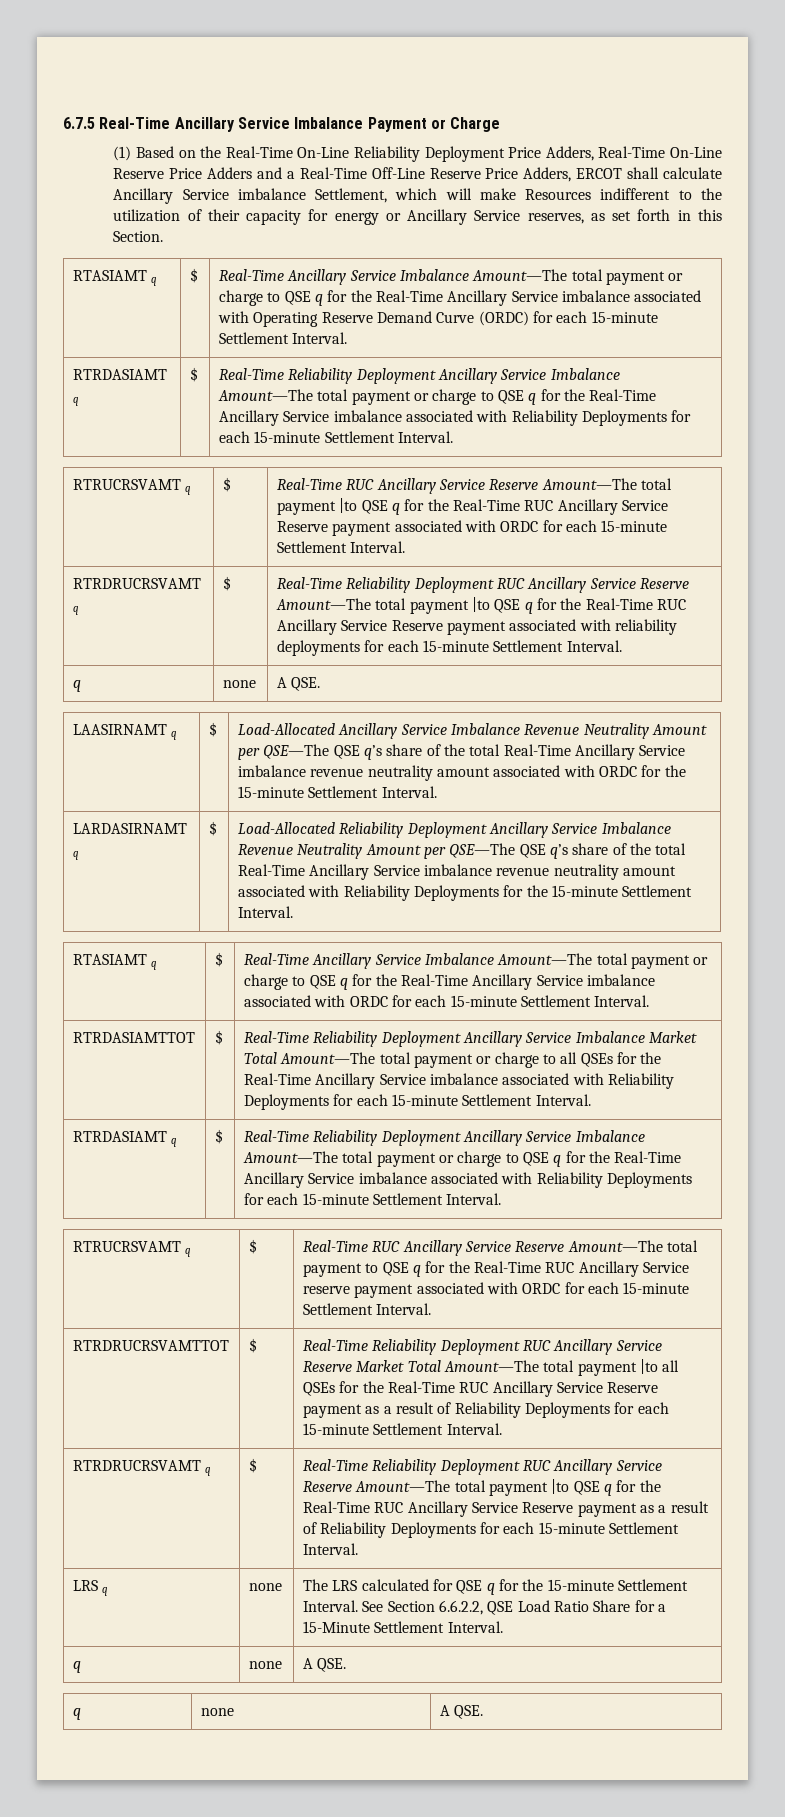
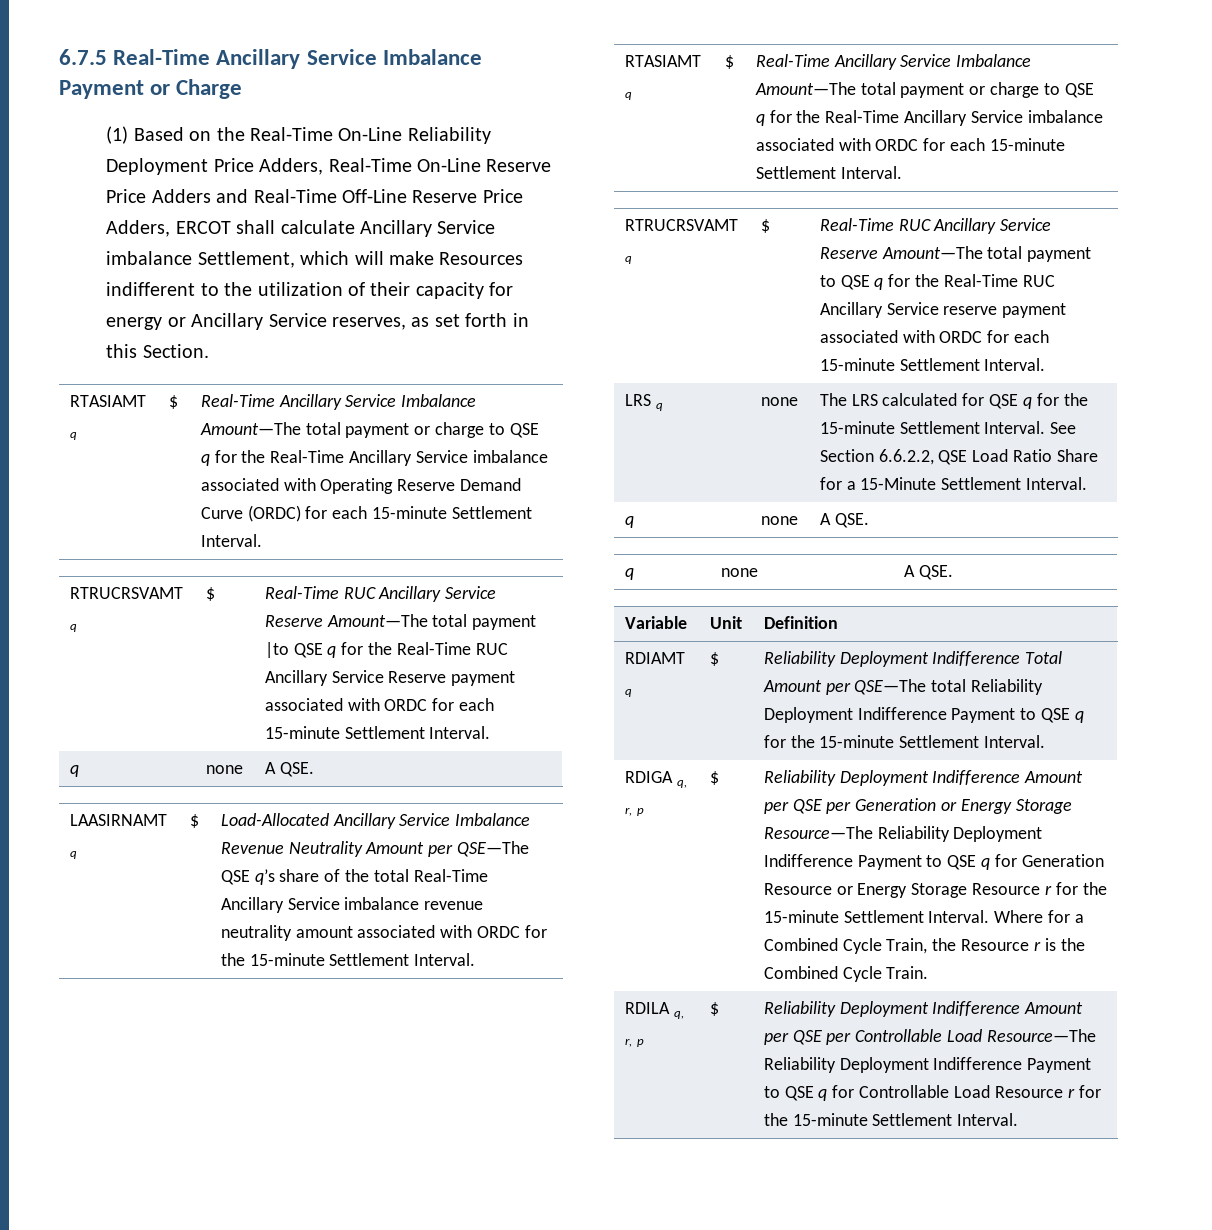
- (1) Based on the Real-Time On-Line Reliability Deployment Price Adders, Real-Time On-Line Reserve Price Adders and a Real-Time Off-Line Reserve Price Adders, ERCOT shall calculate Ancillary Service imbalance Settlement, which will make Resources indifferent to the utilization of their capacity for energy or Ancillary Service reserves, as set forth in this Section.
+ (1) Based on the Real-Time On-Line Reliability Deployment Price Adders, Real-Time On-Line Reserve Price Adders and Real-Time Off-Line Reserve Price Adders, ERCOT shall calculate Ancillary Service imbalance Settlement, which will make Resources indifferent to the utilization of their capacity for energy or Ancillary Service reserves, as set forth in this Section.
  RTASIAMT q | $ | Real-Time Ancillary Service Imbalance Amount—The total payment or charge to QSE q for the Real-Time Ancillary Service imbalance associated with Operating Reserve Demand Curve (ORDC) for each 15-minute Settlement Interval.
- RTRDASIAMT q | $ | Real-Time Reliability Deployment Ancillary Service Imbalance Amount—The total payment or charge to QSE q for the Real-Time Ancillary Service imbalance associated with Reliability Deployments for each 15-minute Settlement Interval.
- RTRDRUCRSVAMT q | $ | Real-Time Reliability Deployment RUC Ancillary Service Reserve Amount—The total payment |to QSE q for the Real-Time RUC Ancillary Service Reserve payment associated with reliability deployments for each 15-minute Settlement Interval.
- LARDASIRNAMT q | $ | Load-Allocated Reliability Deployment Ancillary Service Imbalance Revenue Neutrality Amount per QSE—The QSE q’s share of the total Real-Time Ancillary Service imbalance revenue neutrality amount associated with Reliability Deployments for the 15-minute Settlement Interval.
- RTRDASIAMTTOT | $ | Real-Time Reliability Deployment Ancillary Service Imbalance Market Total Amount—The total payment or charge to all QSEs for the Real-Time Ancillary Service imbalance associated with Reliability Deployments for each 15-minute Settlement Interval.
- RTRDASIAMT q | $ | Real-Time Reliability Deployment Ancillary Service Imbalance Amount—The total payment or charge to QSE q for the Real-Time Ancillary Service imbalance associated with Reliability Deployments for each 15-minute Settlement Interval.
- RTRDRUCRSVAMTTOT | $ | Real-Time Reliability Deployment RUC Ancillary Service Reserve Market Total Amount—The total payment |to all QSEs for the Real-Time RUC Ancillary Service Reserve payment as a result of Reliability Deployments for each 15-minute Settlement Interval.
- RTRDRUCRSVAMT q | $ | Real-Time Reliability Deployment RUC Ancillary Service Reserve Amount—The total payment |to QSE q for the Real-Time RUC Ancillary Service Reserve payment as a result of Reliability Deployments for each 15-minute Settlement Interval.
+ Variable | Unit | Definition
+ RDIAMT q | $ | Reliability Deployment Indifference Total Amount per QSE—The total Reliability Deployment Indifference Payment to QSE q for the 15-minute Settlement Interval.
+ RDIGA q, r, p | $ | Reliability Deployment Indifference Amount per QSE per Generation or Energy Storage Resource—The Reliability Deployment Indifference Payment to QSE q for Generation Resource or Energy Storage Resource r for the 15-minute Settlement Interval. Where for a Combined Cycle Train, the Resource r is the Combined Cycle Train.
+ RDILA q, r, p | $ | Reliability Deployment Indifference Amount per QSE per Controllable Load Resource—The Reliability Deployment Indifference Payment to QSE q for Controllable Load Resource r for the 15-minute Settlement Interval.

